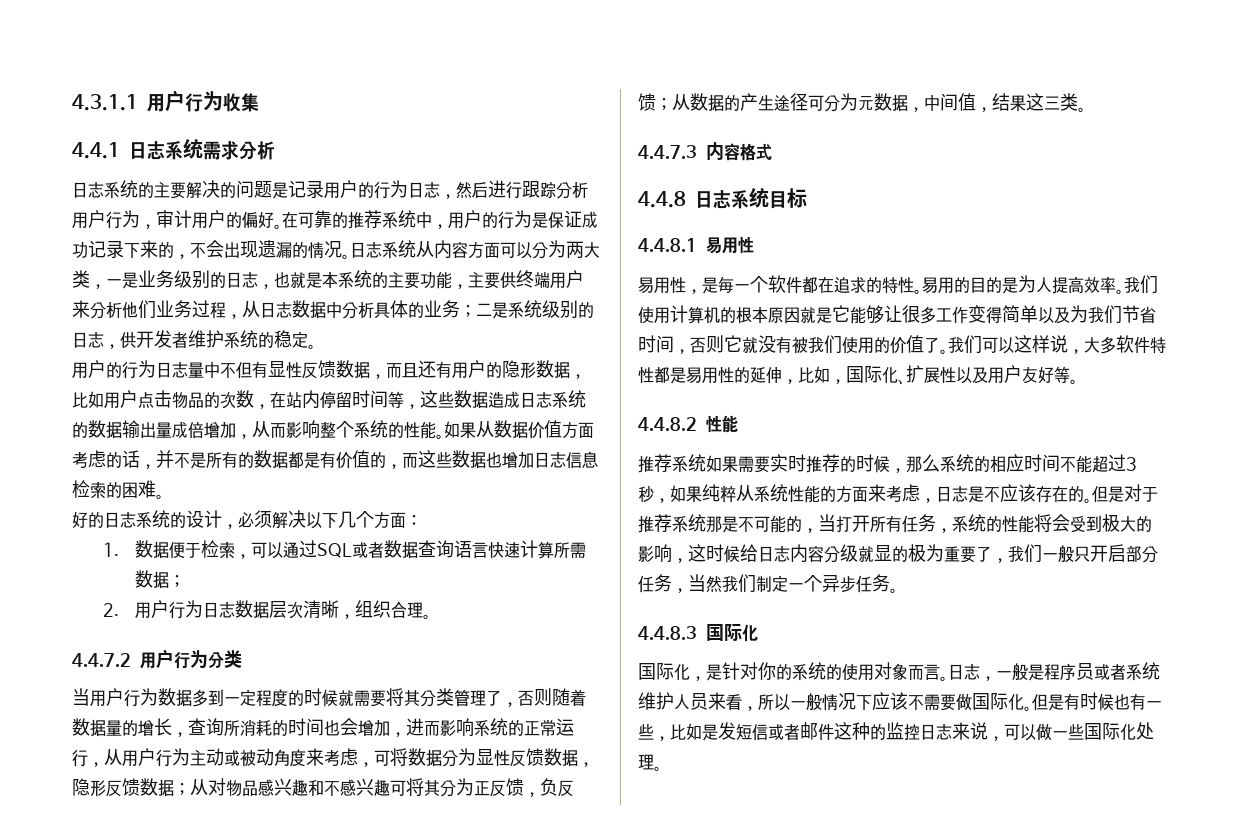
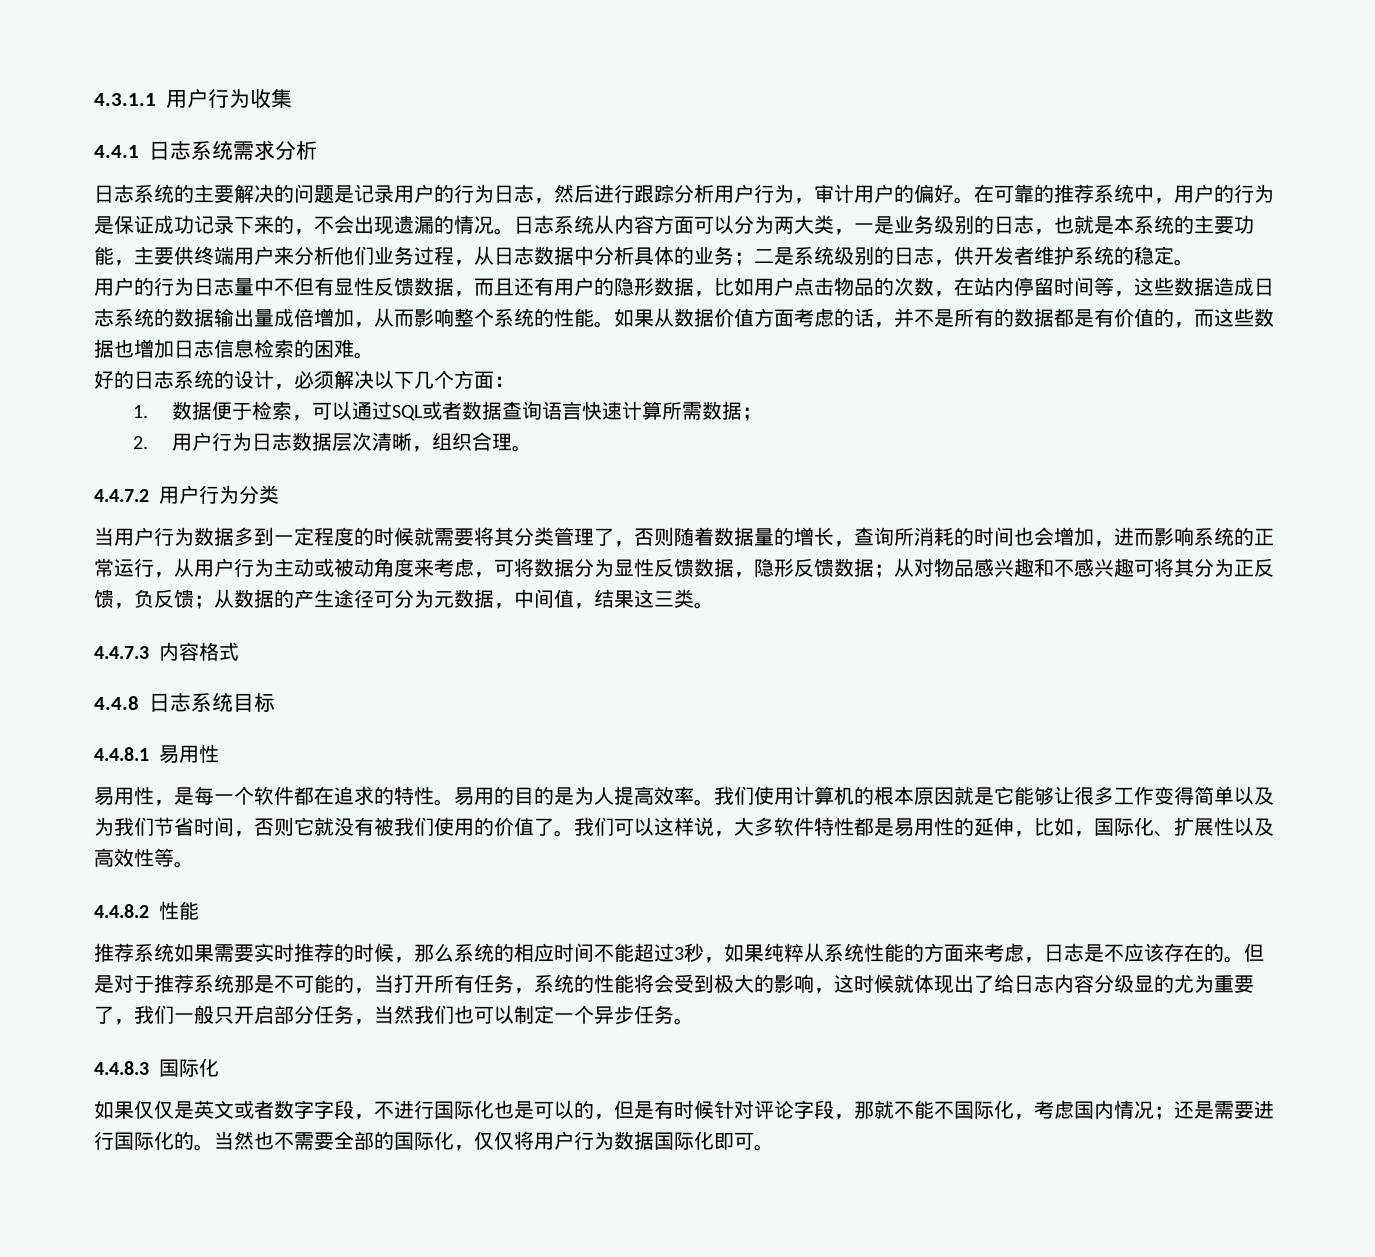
- 我们可以这样说，大多软件特性都是易用性的延伸，比如，国际化、扩展性以及用户友好等。
+ 我们可以这样说，大多软件特性都是易用性的延伸，比如，国际化、扩展性以及高效性等。
- 但是对于推荐系统那是不可能的，当打开所有任务，系统的性能将会受到极大的影响，这时候给日志内容分级就显的极为重要了，我们一般只开启部分任务，当然我们制定一个异步任务。
+ 但是对于推荐系统那是不可能的，当打开所有任务，系统的性能将会受到极大的影响，这时候就体现出了给日志内容分级显的尤为重要了，我们一般只开启部分任务，当然我们也可以制定一个异步任务。
- 国际化，是针对你的系统的使用对象而言。日志，一般是程序员或者系统维护人员来看，所以一般情况下应该不需要做国际化。但是有时候也有一些，比如是发短信或者邮件这种的监控日志来说，可以做一些国际化处理。
+ 如果仅仅是英文或者数字字段，不进行国际化也是可以的，但是有时候针对评论字段，那就不能不国际化，考虑国内情况；还是需要进行国际化的。当然也不需要全部的国际化，仅仅将用户行为数据国际化即可。

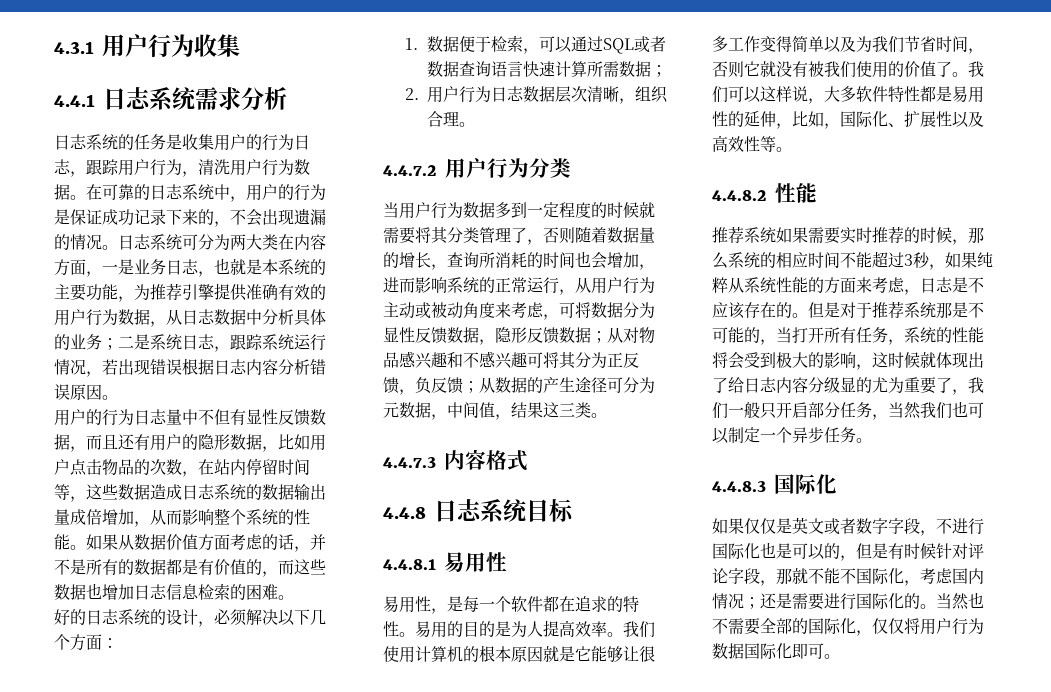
- 4.3.1.1用户行为收集
+ 4.3.1用户行为收集
- 日志系统的主要解决的问题是记录用户的行为日志，然后进行跟踪分析用户行为，审计用户的偏好。
+ 日志系统的任务是收集用户的行为日志，跟踪用户行为，清洗用户行为数据。
- 在可靠的推荐系统中，用户的行为是保证成功记录下来的，不会出现遗漏的情况。
+ 在可靠的日志系统中，用户的行为是保证成功记录下来的，不会出现遗漏的情况。
- 日志系统从内容方面可以分为两大类，一是业务级别的日志，也就是本系统的主要功能，主要供终端用户来分析他们业务过程，从日志数据中分析具体的业务；二是系统级别的日志，供开发者维护系统的稳定。
+ 日志系统可分为两大类在内容方面，一是业务日志，也就是本系统的主要功能，为推荐引擎提供准确有效的用户行为数据，从日志数据中分析具体的业务；二是系统日志，跟踪系统运行情况，若出现错误根据日志内容分析错误原因。

